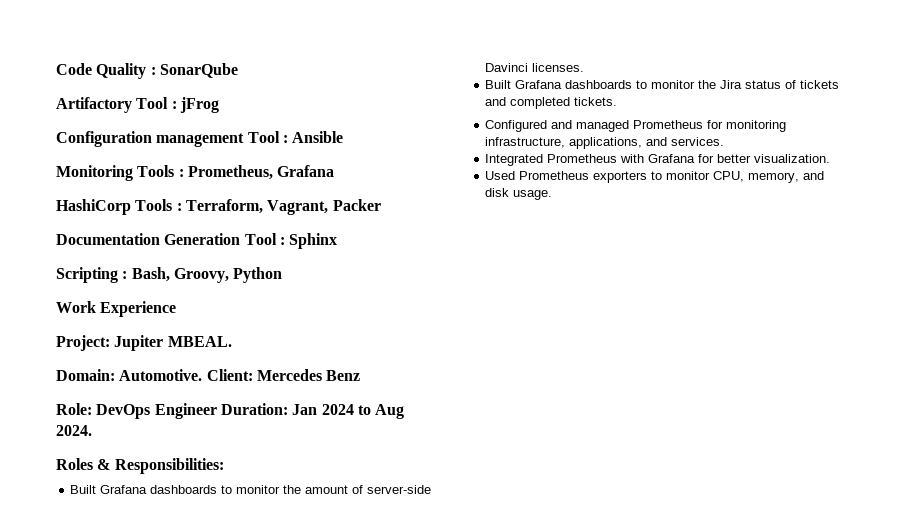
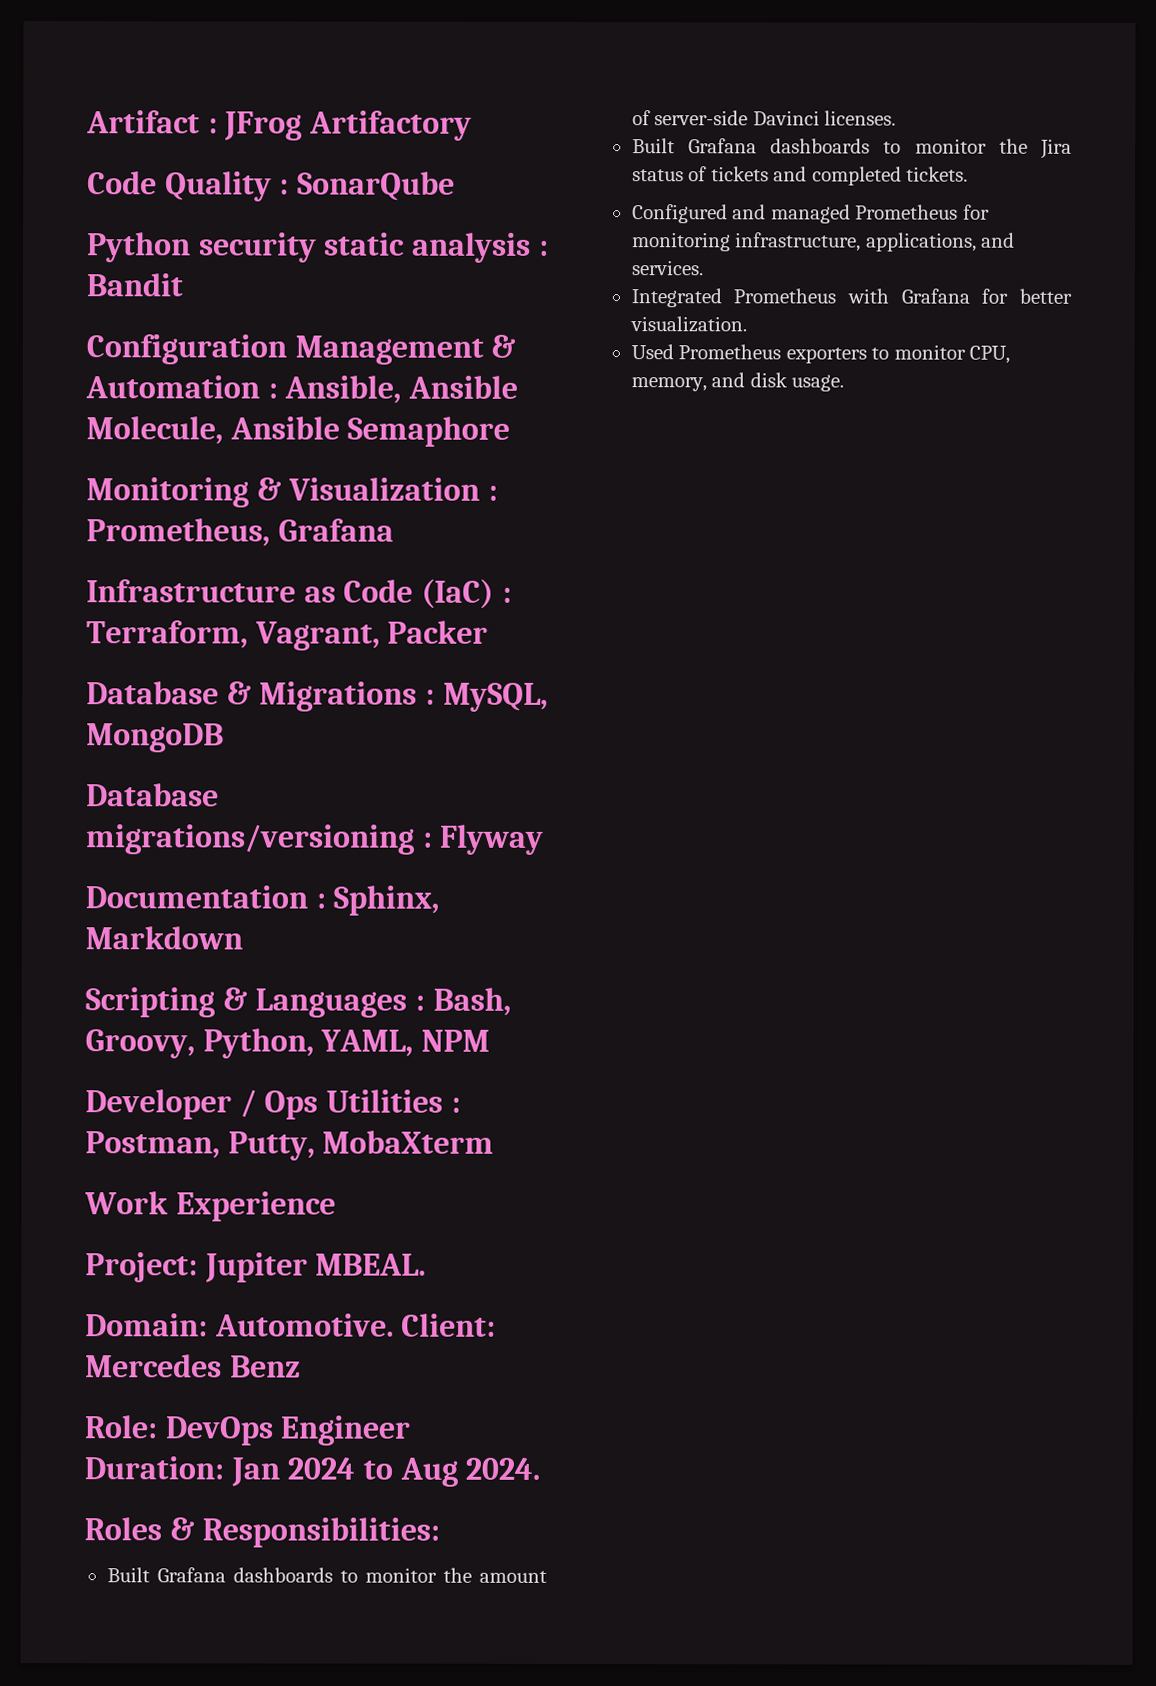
+ Artifact : JFrog Artifactory
- Artifactory Tool : jFrog
- Configuration management Tool : Ansible
+ Python security static analysis : Bandit
+ Configuration Management & Automation : Ansible, Ansible Molecule, Ansible Semaphore
- Monitoring Tools : Prometheus, Grafana
+ Monitoring & Visualization : Prometheus, Grafana
- HashiCorp Tools : Terraform, Vagrant, Packer
+ Infrastructure as Code (IaC) : Terraform, Vagrant, Packer
- Documentation Generation Tool : Sphinx
+ Database & Migrations : MySQL, MongoDB
+ Database migrations/versioning : Flyway
+ Documentation : Sphinx, Markdown
- Scripting : Bash, Groovy, Python
+ Scripting & Languages : Bash, Groovy, Python, YAML, NPM
+ Developer / Ops Utilities : Postman, Putty, MobaXterm

